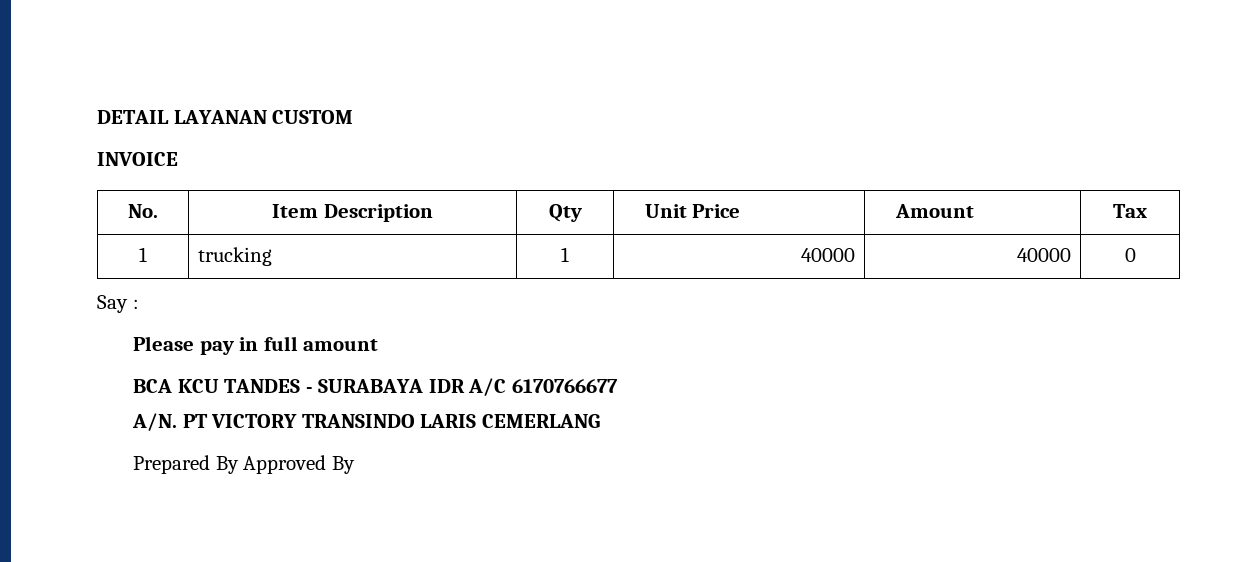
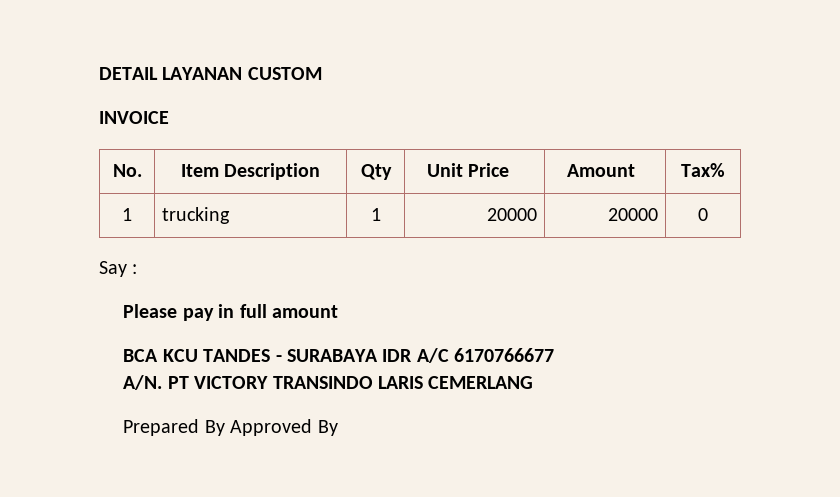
- No. | Item Description | Qty | Unit Price | Amount | Tax
+ No. | Item Description | Qty | Unit Price | Amount | Tax%
- 1 | trucking | 1 | 40000 | 40000 | 0
+ 1 | trucking | 1 | 20000 | 20000 | 0

